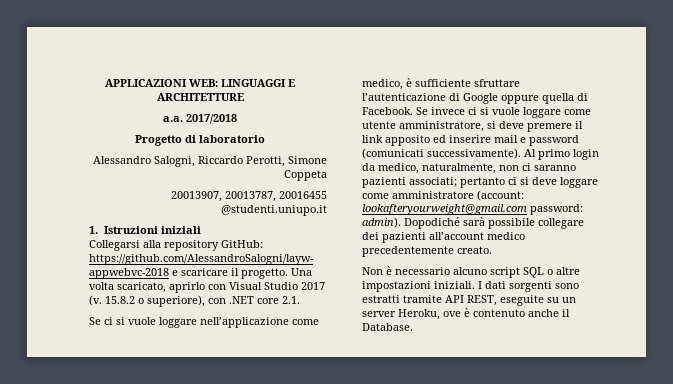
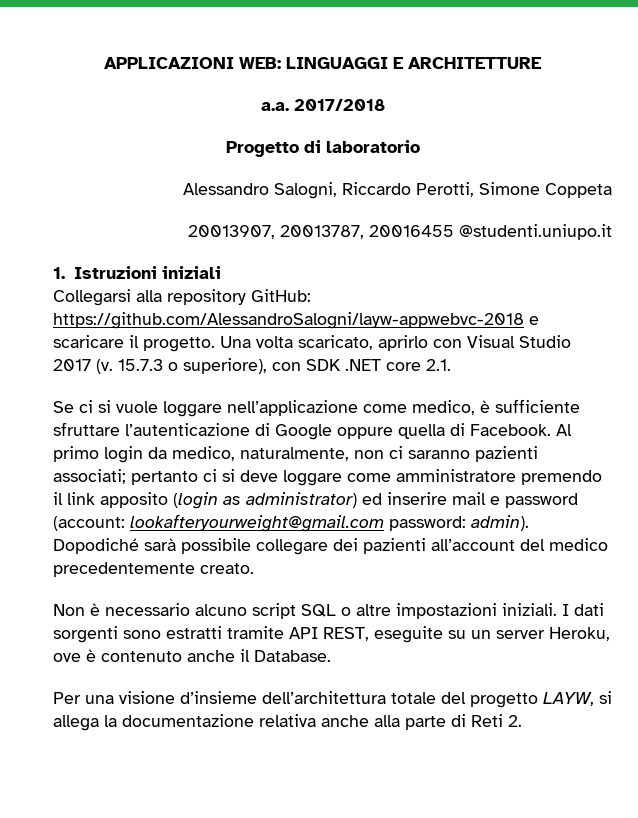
- 15.8.2 o superiore), con .NET core 2.1.
+ 15.7.3 o superiore), con SDK .NET core 2.1.
- Se invece ci si vuole loggare come utente amministratore, si deve premere il link apposito ed inserire mail e password (comunicati successivamente).
- Al primo login da medico, naturalmente, non ci saranno pazienti associati; pertanto ci si deve loggare come amministratore (account: lookafteryourweight@gmail.com password: admin).
+ Al primo login da medico, naturalmente, non ci saranno pazienti associati; pertanto ci si deve loggare come amministratore premendo il link apposito (login as administrator) ed inserire mail e password (account: lookafteryourweight@gmail.com password: admin).
- Dopodiché sarà possibile collegare dei pazienti all’account medico precedentemente creato.
+ Dopodiché sarà possibile collegare dei pazienti all’account del medico precedentemente creato.
+ Per una visione d’insieme dell’architettura totale del progetto LAYW, si allega la documentazione relativa anche alla parte di Reti 2.

